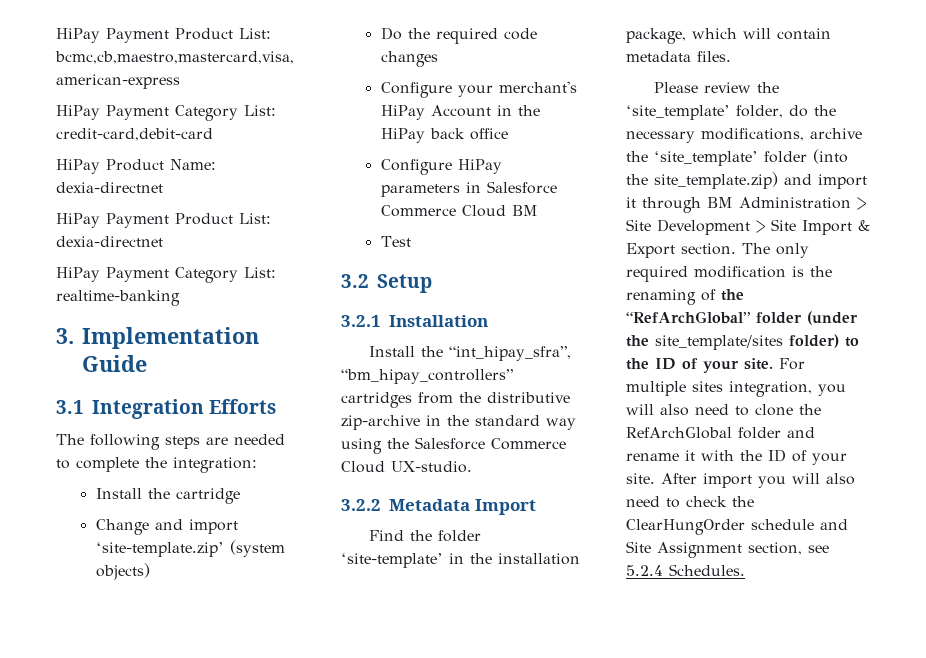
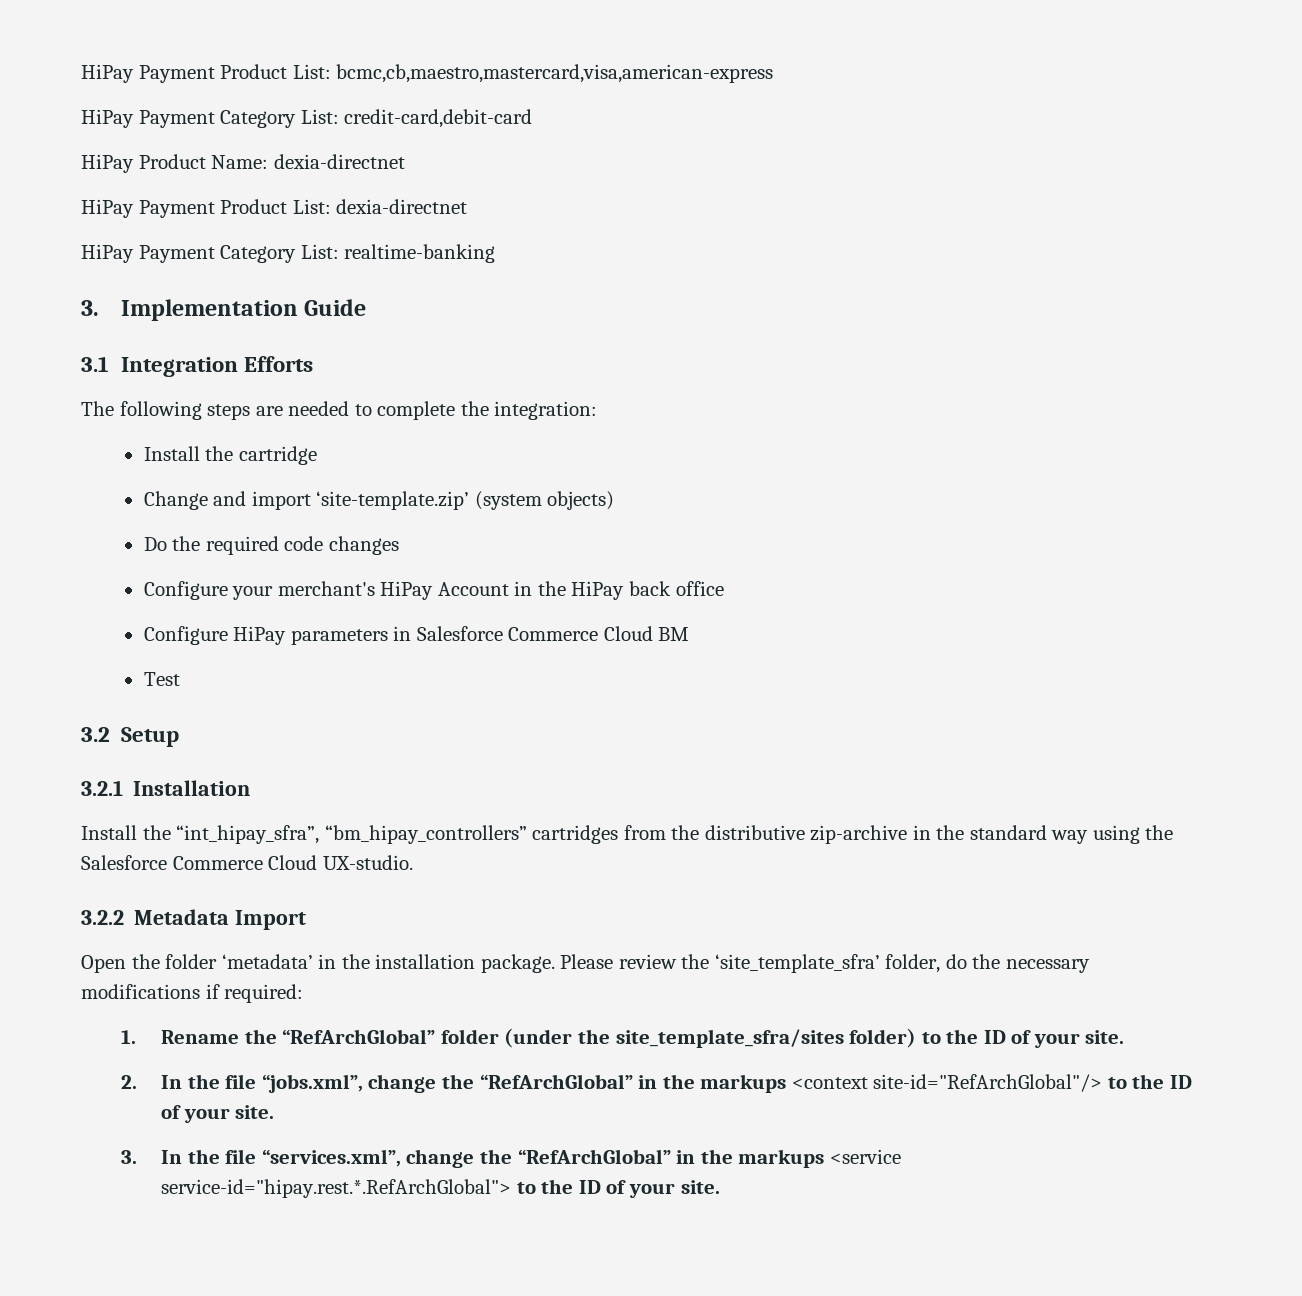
- Find the folder ‘site-template’ in the installation package, which will contain metadata files.
- Please review the ‘site_template’ folder, do the necessary modifications, archive the ‘site_template’ folder (into the site_template.zip) and import it through BM Administration > Site Development > Site Import & Export section. The only required modification is the renaming of the “RefArchGlobal” folder (under the site_template/sites folder) to the ID of your site. For multiple sites integration, you will also need to clone the RefArchGlobal folder and rename it with the ID of your site. After import you will also need to check the ClearHungOrder schedule and Site Assignment section, see 5.2.4 Schedules.
+ Open the folder ‘metadata’ in the installation package. Please review the ‘site_template_sfra’ folder, do the necessary modifications if required:
+ 1. Rename the “RefArchGlobal” folder (under the site_template_sfra/sites folder) to the ID of your site.
+ 2. In the file “jobs.xml”, change the “RefArchGlobal” in the markups <context site-id="RefArchGlobal"/> to the ID of your site.
+ 3. In the file “services.xml”, change the “RefArchGlobal” in the markups <service service-id="hipay.rest.*.RefArchGlobal"> to the ID of your site.

